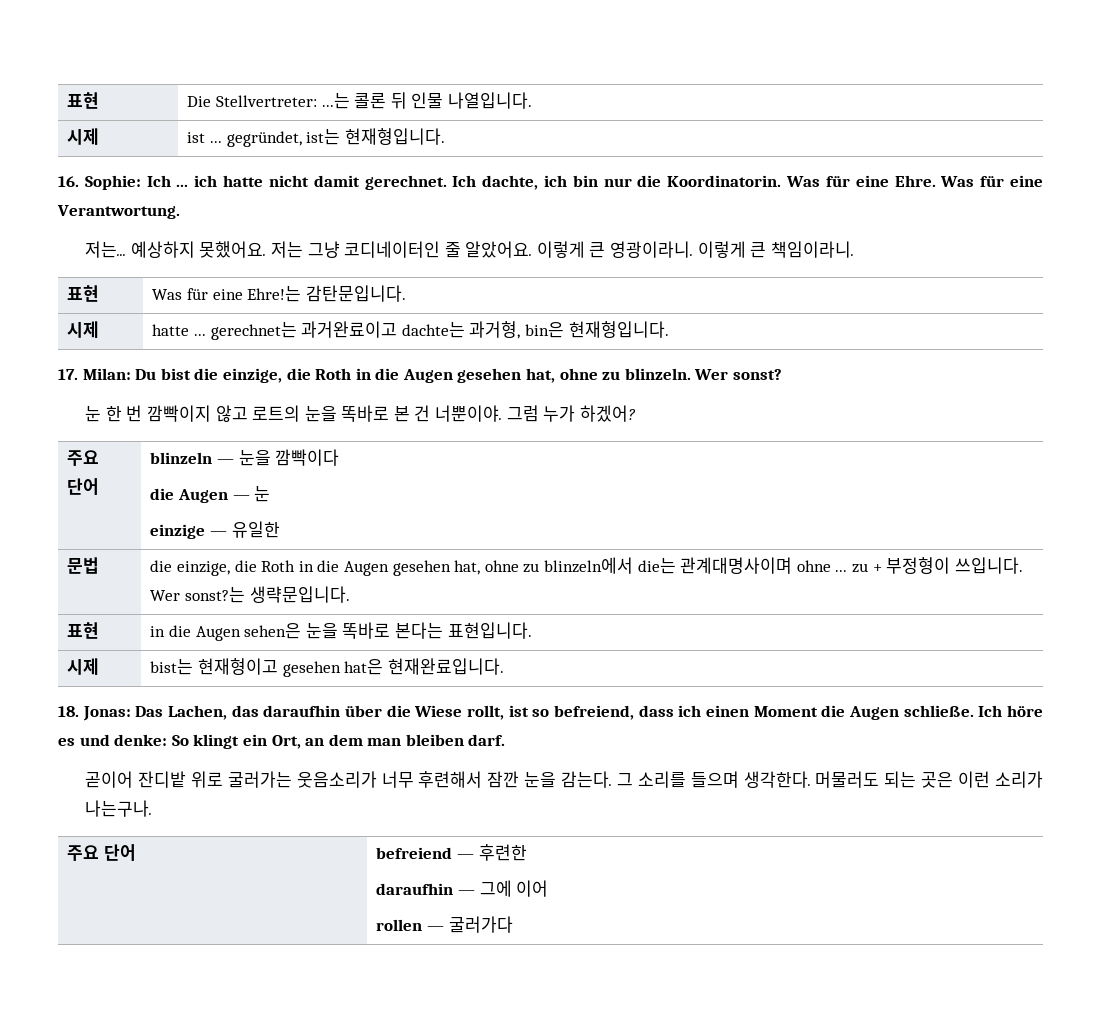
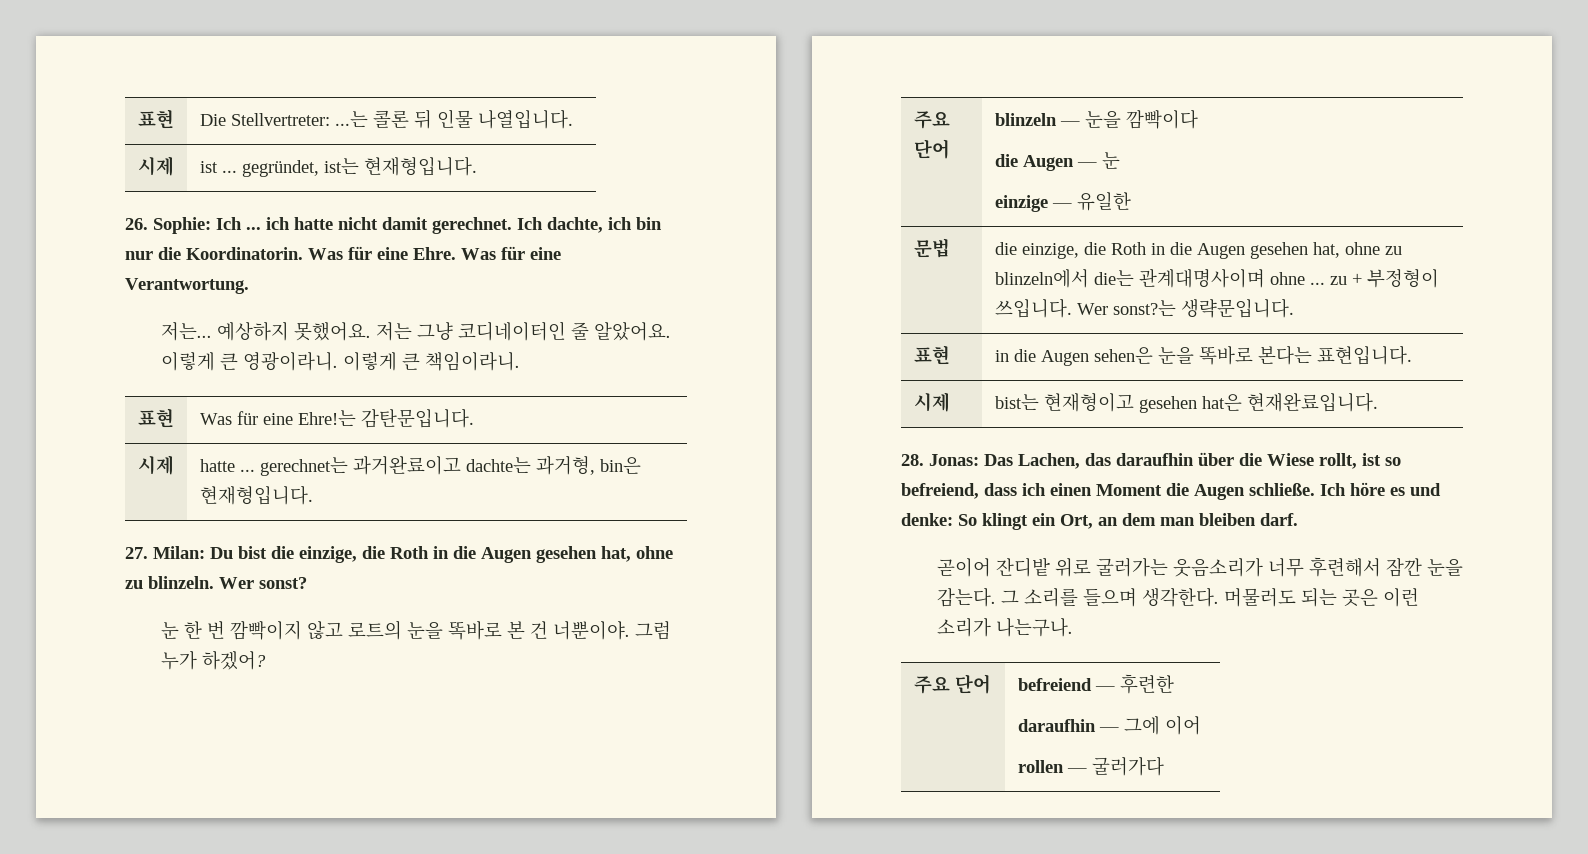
- 16. Sophie: Ich ... ich hatte nicht damit gerechnet.
+ 26. Sophie: Ich ... ich hatte nicht damit gerechnet.
- 17. Milan: Du bist die einzige, die Roth in die Augen gesehen hat, ohne zu blinzeln.
+ 27. Milan: Du bist die einzige, die Roth in die Augen gesehen hat, ohne zu blinzeln.
- 18. Jonas: Das Lachen, das daraufhin über die Wiese rollt, ist so befreiend, dass ich einen Moment die Augen schließe.
+ 28. Jonas: Das Lachen, das daraufhin über die Wiese rollt, ist so befreiend, dass ich einen Moment die Augen schließe.

